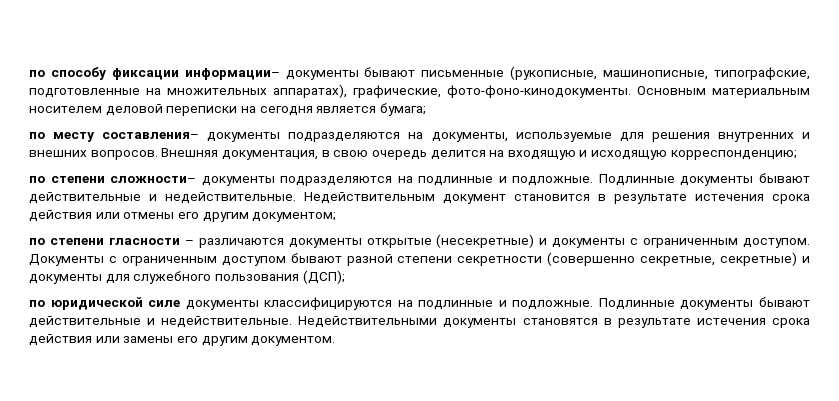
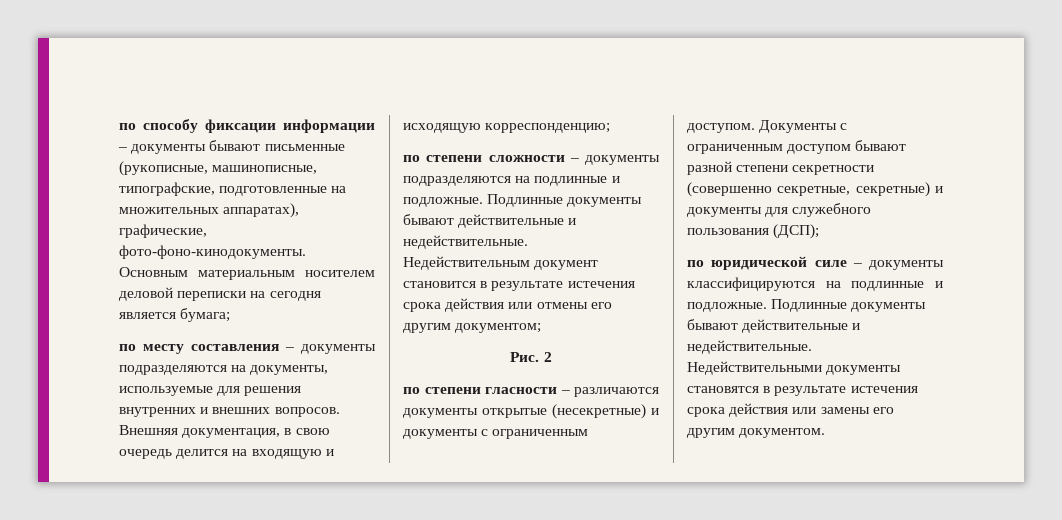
- по способу фиксации информации– документы бывают письменные (рукописные, машинописные, типографские, подготовленные на множительных аппаратах), графические, фото-фоно-кинодокументы.
+ по способу фиксации информации – документы бывают письменные (рукописные, машинописные, типографские, подготовленные на множительных аппаратах), графические, фото-фоно-кинодокументы.
- по месту составления– документы подразделяются на документы, используемые для решения внутренних и внешних вопросов.
+ по месту составления – документы подразделяются на документы, используемые для решения внутренних и внешних вопросов.
- по степени сложности– документы подразделяются на подлинные и подложные.
+ по степени сложности – документы подразделяются на подлинные и подложные.
+ Рис. 2
- по юридической силе документы классифицируются на подлинные и подложные.
+ по юридической силе – документы классифицируются на подлинные и подложные.

